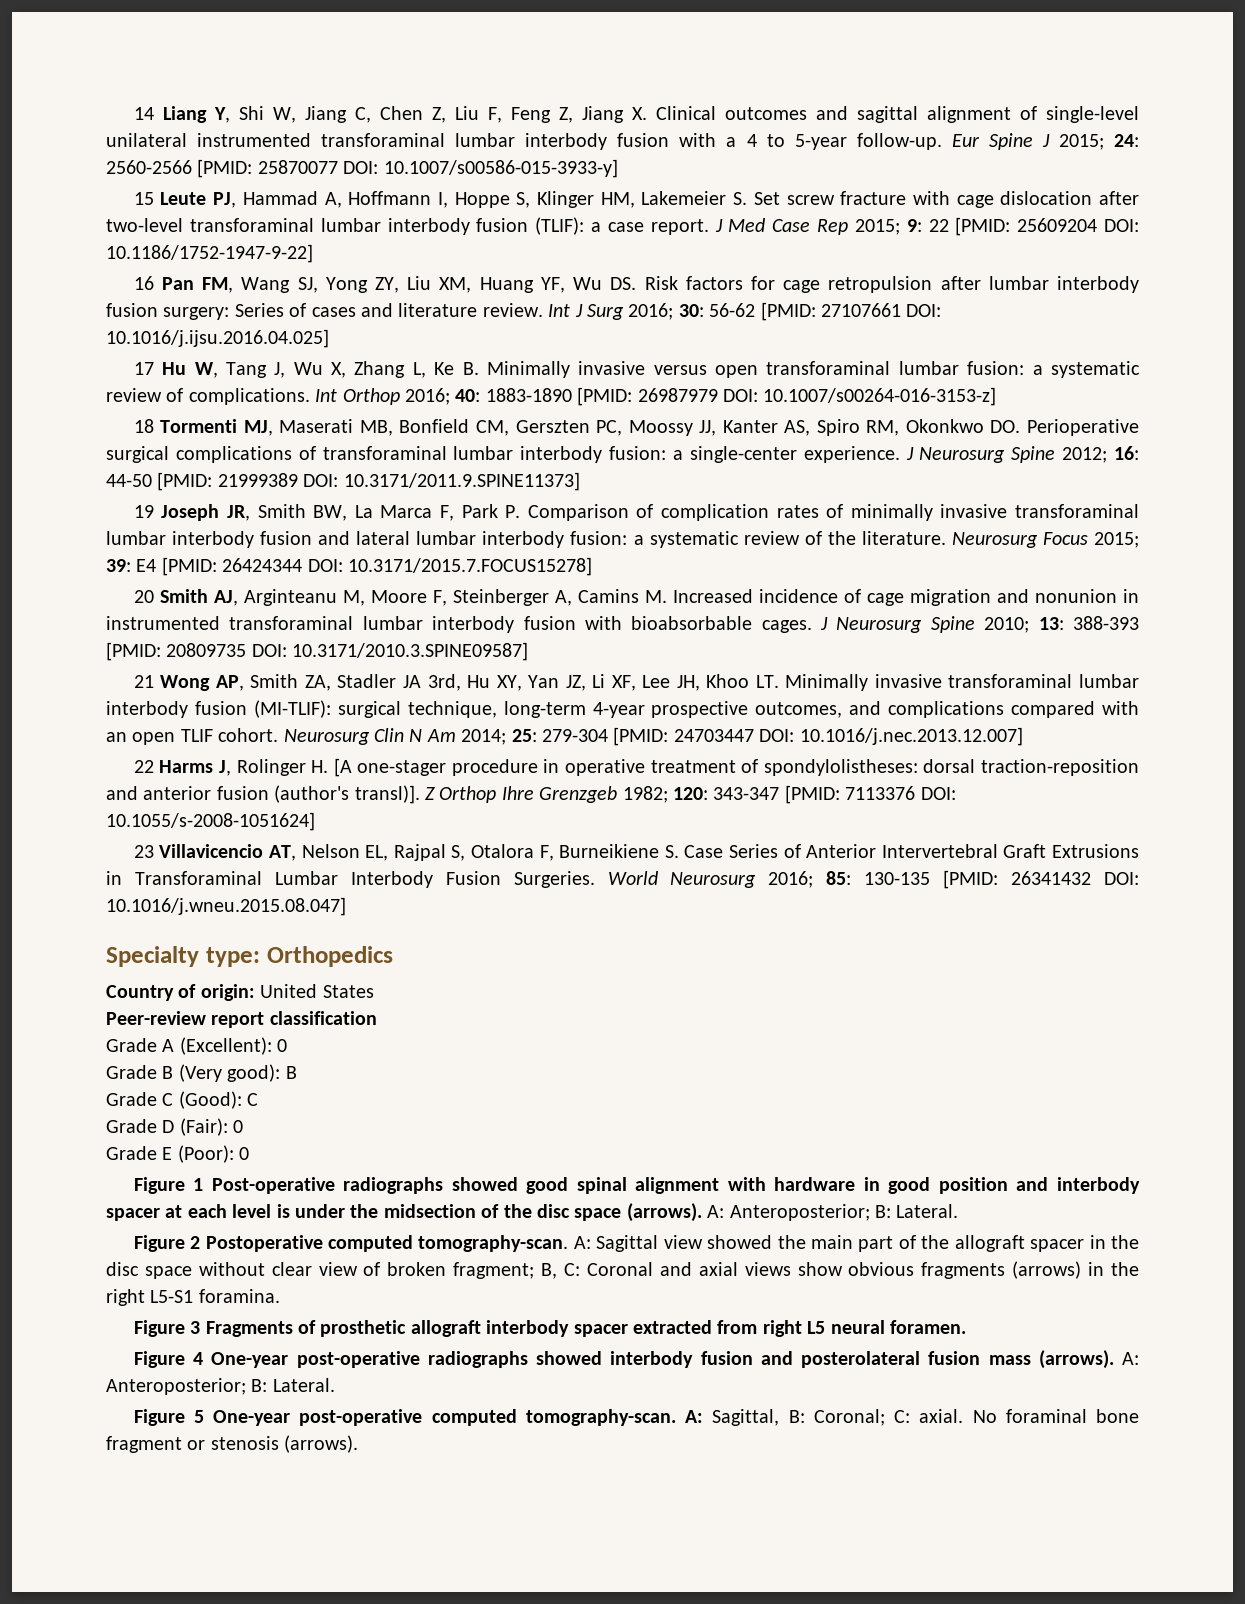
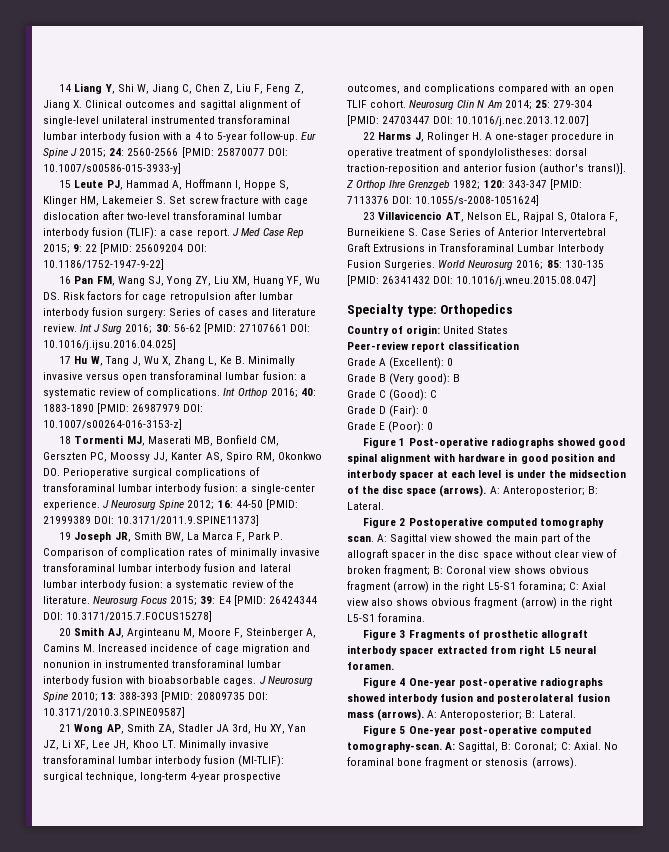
- 22 Harms J, Rolinger H. [A one-stager procedure in operative treatment of spondylolistheses: dorsal traction-reposition and anterior fusion (author's transl)].
+ 22 Harms J, Rolinger H. A one-stager procedure in operative treatment of spondylolistheses: dorsal traction-reposition and anterior fusion (author's transl)].
- Figure 2 Postoperative computed tomography-scan.
+ Figure 2 Postoperative computed tomography scan.
- A: Sagittal view showed the main part of the allograft spacer in the disc space without clear view of broken fragment; B, C: Coronal and axial views show obvious fragments (arrows) in the right L5-S1 foramina.
+ A: Sagittal view showed the main part of the allograft spacer in the disc space without clear view of broken fragment; B: Coronal view shows obvious fragment (arrow) in the right L5-S1 foramina; C: Axial view also shows obvious fragment (arrow) in the right L5-S1 foramina.
- A: Sagittal, B: Coronal; C: axial.
+ A: Sagittal, B: Coronal; C: Axial.

